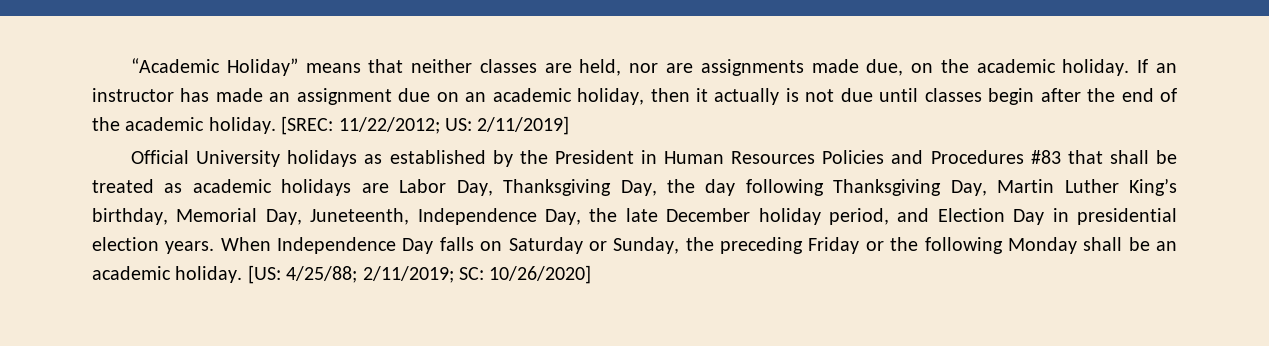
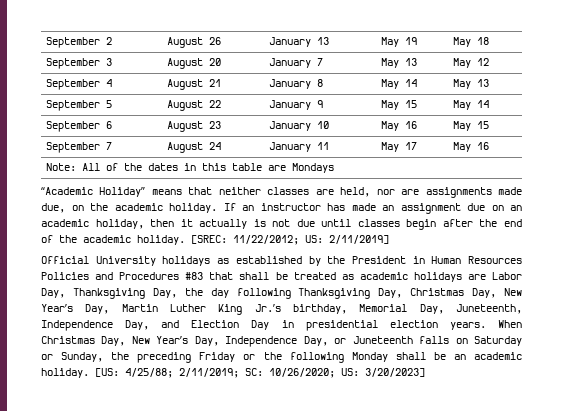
+ September 2 | August 26 | January 13 | May 19 | May 18
+ September 3 | August 20 | January 7 | May 13 | May 12
+ September 4 | August 21 | January 8 | May 14 | May 13
+ September 5 | August 22 | January 9 | May 15 | May 14
+ September 6 | August 23 | January 10 | May 16 | May 15
+ September 7 | August 24 | January 11 | May 17 | May 16
+ Note: All of the dates in this table are Mondays
- Official University holidays as established by the President in Human Resources Policies and Procedures #83 that shall be treated as academic holidays are Labor Day, Thanksgiving Day, the day following Thanksgiving Day, Martin Luther King’s birthday, Memorial Day, Juneteenth, Independence Day, the late December holiday period, and Election Day in presidential election years.
+ Official University holidays as established by the President in Human Resources Policies and Procedures #83 that shall be treated as academic holidays are Labor Day, Thanksgiving Day, the day following Thanksgiving Day, Christmas Day, New Year’s Day, Martin Luther King Jr.’s birthday, Memorial Day, Juneteenth, Independence Day, and Election Day in presidential election years.
- When Independence Day falls on Saturday or Sunday, the preceding Friday or the following Monday shall be an academic holiday.
+ When Christmas Day, New Year’s Day, Independence Day, or Juneteenth falls on Saturday or Sunday, the preceding Friday or the following Monday shall be an academic holiday.
- [US: 4/25/88; 2/11/2019; SC: 10/26/2020]
+ [US: 4/25/88; 2/11/2019; SC: 10/26/2020; US: 3/20/2023]

